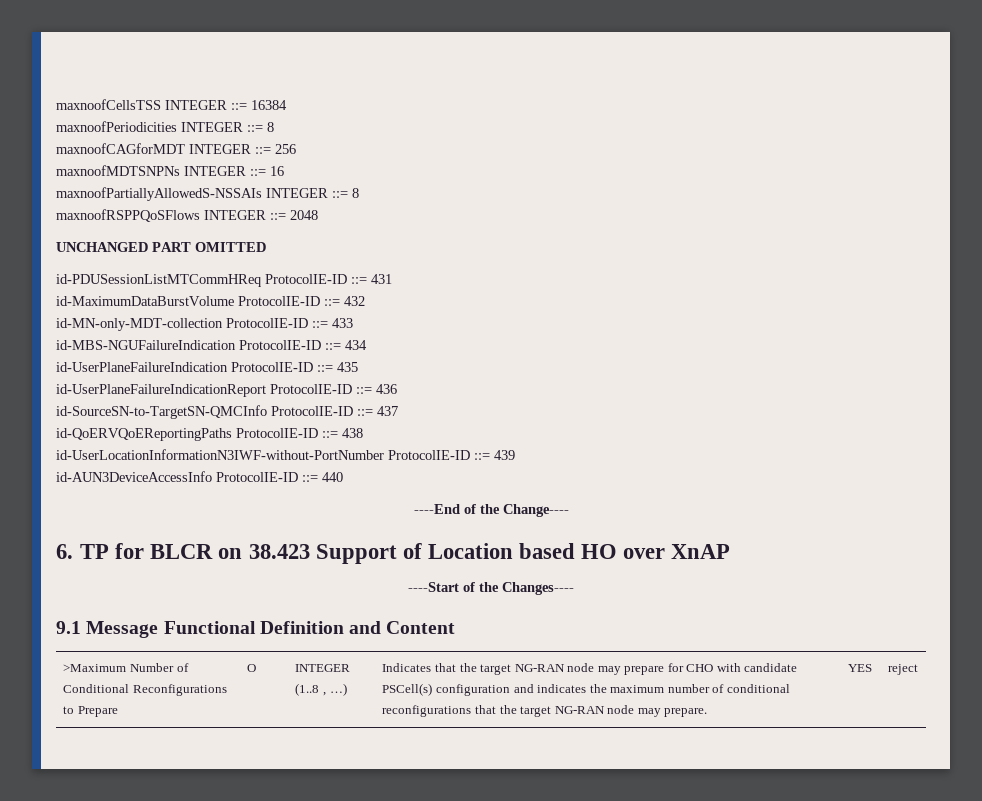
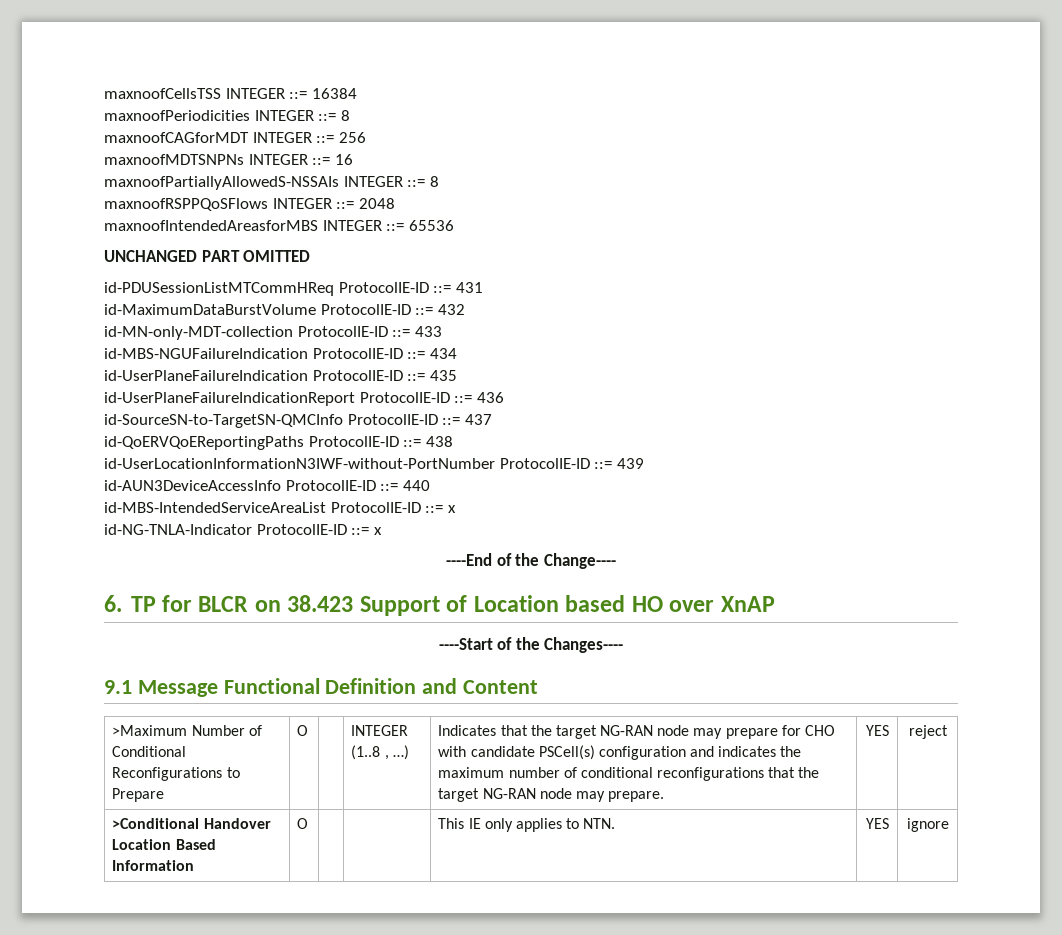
+ maxnoofIntendedAreasforMBS INTEGER ::= 65536
+ id-MBS-IntendedServiceAreaList ProtocolIE-ID ::= x
+ id-NG-TNLA-Indicator ProtocolIE-ID ::= x
+ >Conditional Handover Location Based Information | O | | | This IE only applies to NTN. | YES | ignore

